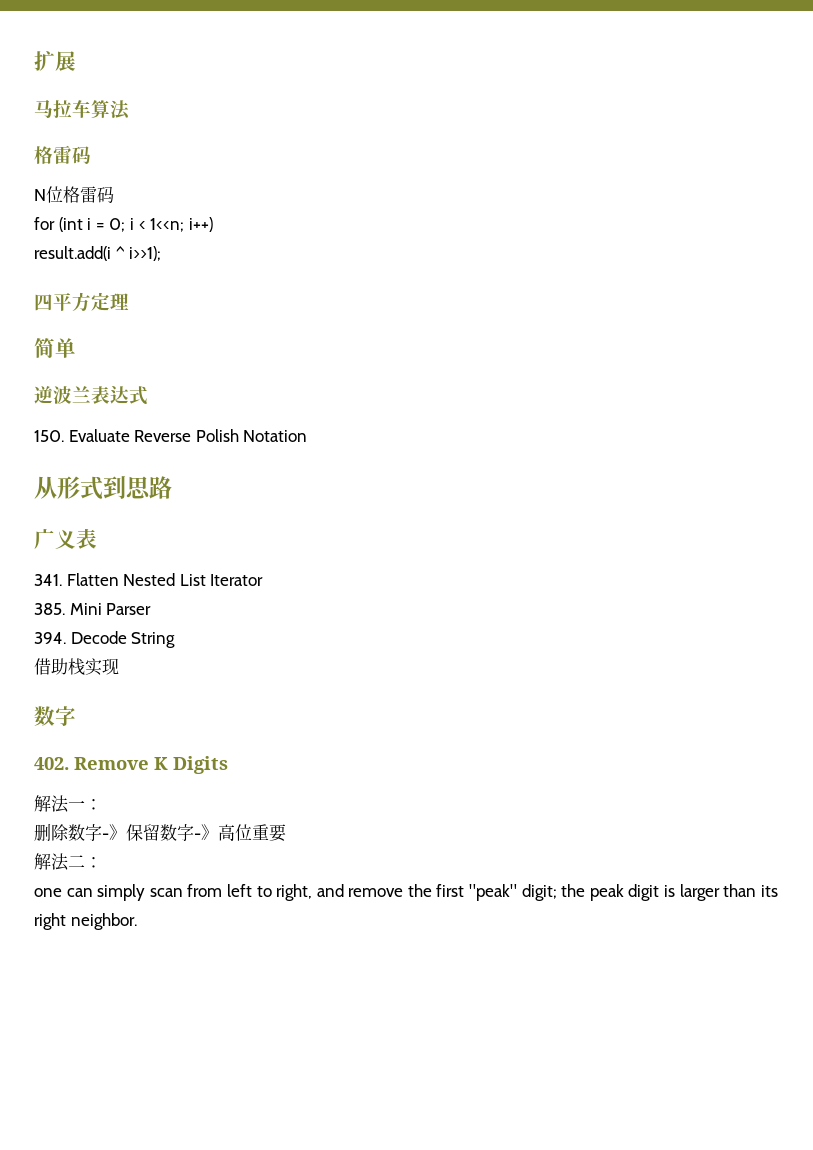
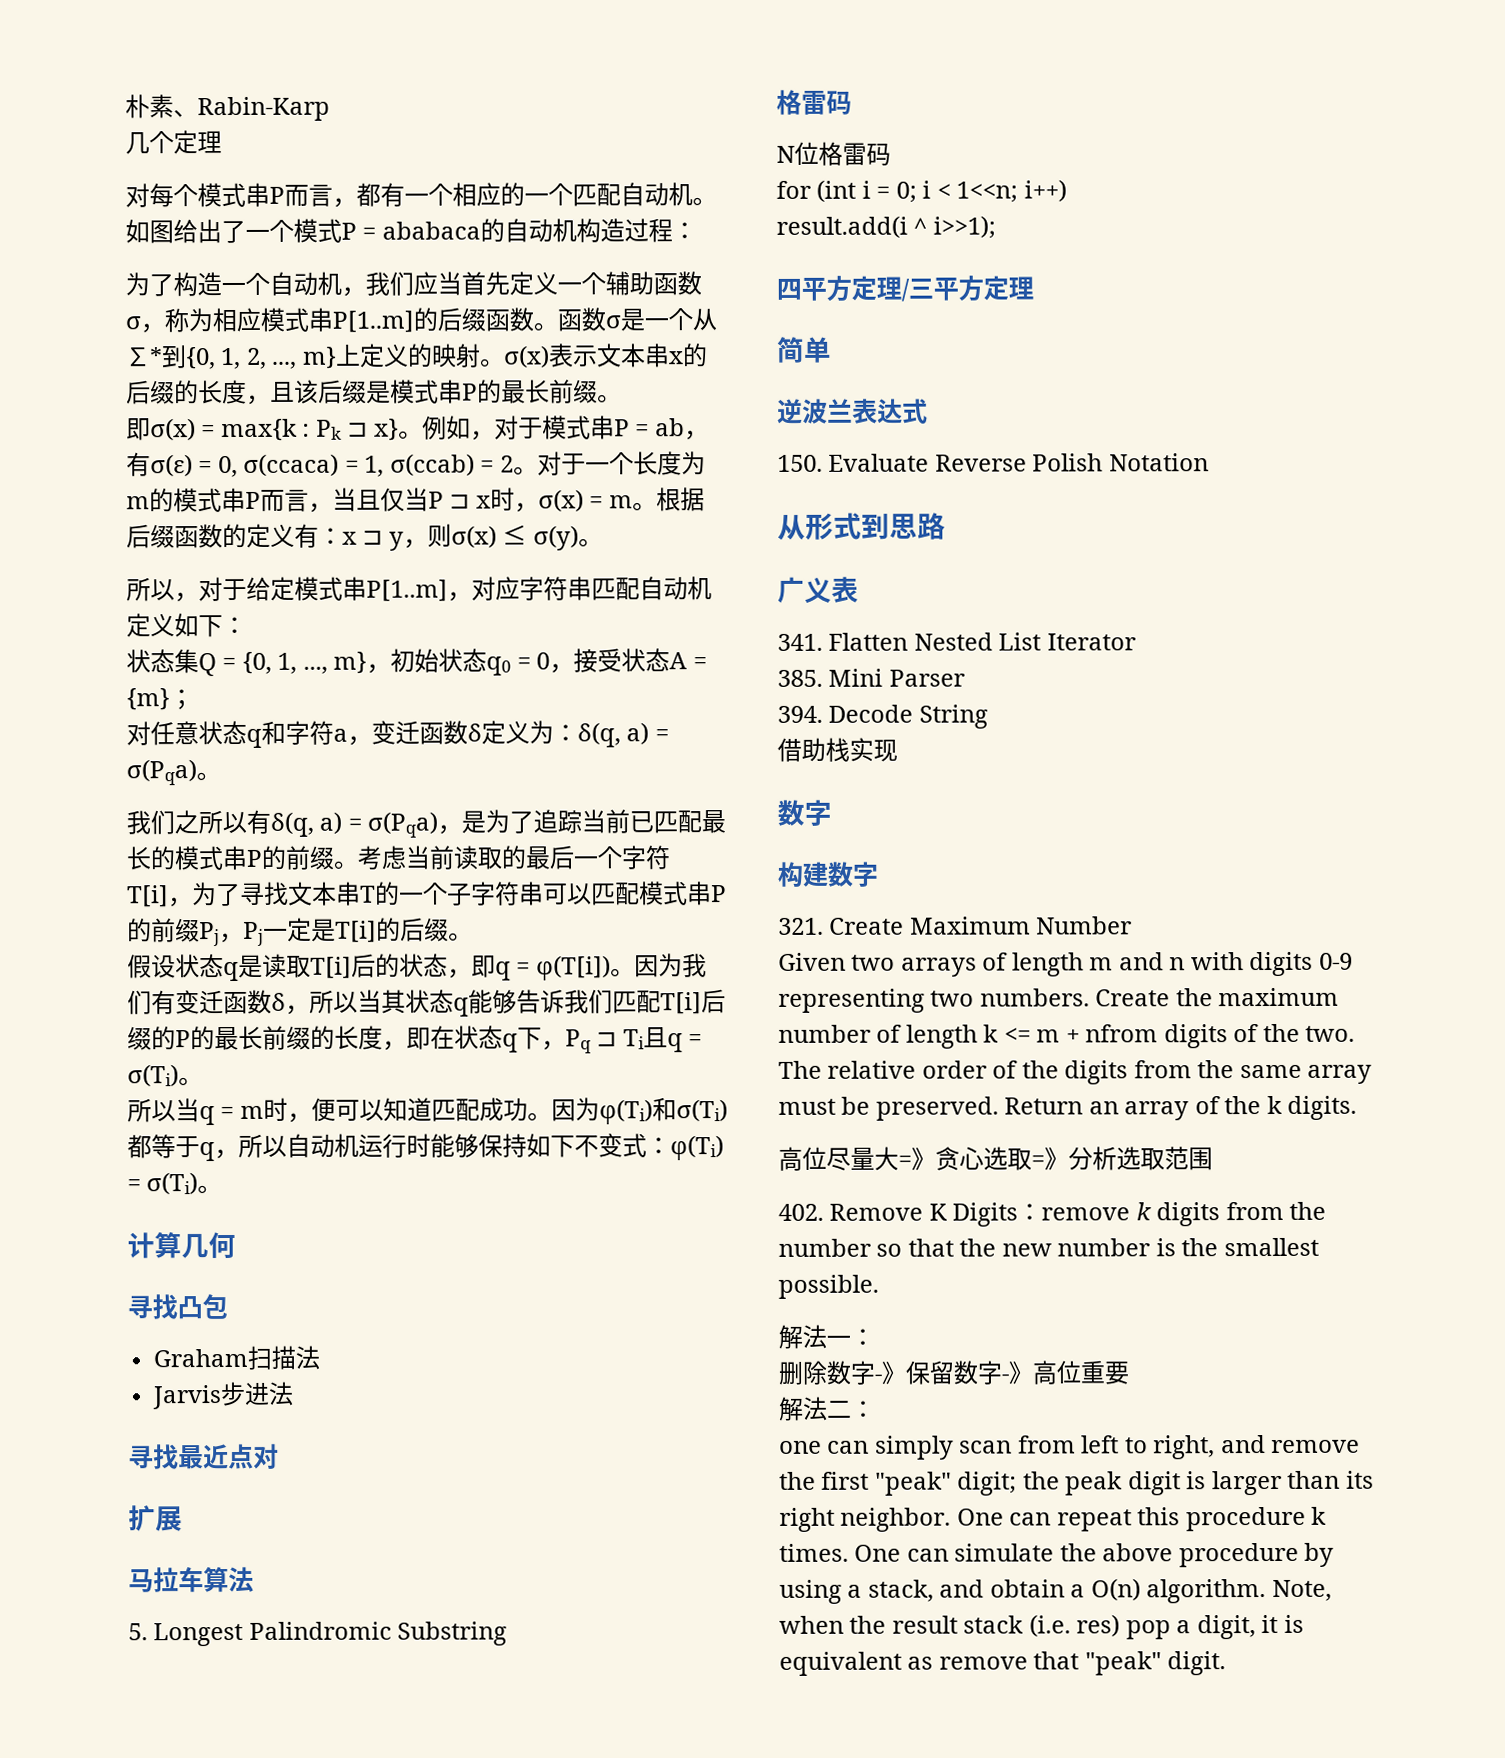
+ 朴素、Rabin-Karp
+ 几个定理
+ 对每个模式串P而言，都有一个相应的一个匹配自动机。如图给出了一个模式P = ababaca的自动机构造过程：
+ 为了构造一个自动机，我们应当首先定义一个辅助函数σ，称为相应模式串P[1..m]的后缀函数。函数σ是一个从∑*到{0, 1, 2, ..., m}上定义的映射。σ(x)表示文本串x的后缀的长度，且该后缀是模式串P的最长前缀。
+ 即σ(x) = max{k : Pk ⊐ x}。例如，对于模式串P = ab，有σ(ɛ) = 0, σ(ccaca) = 1, σ(ccab) = 2。对于一个长度为m的模式串P而言，当且仅当P ⊐ x时，σ(x) = m。根据后缀函数的定义有：x ⊐ y，则σ(x) ≤ σ(y)。
+ 所以，对于给定模式串P[1..m]，对应字符串匹配自动机定义如下：
+ 状态集Q = {0, 1, ..., m}，初始状态q0 = 0，接受状态A = {m}；
+ 对任意状态q和字符a，变迁函数δ定义为：δ(q, a) = σ(Pqa)。
+ 我们之所以有δ(q, a) = σ(Pqa)，是为了追踪当前已匹配最长的模式串P的前缀。考虑当前读取的最后一个字符T[i]，为了寻找文本串T的一个子字符串可以匹配模式串P的前缀Pj，Pj一定是T[i]的后缀。
+ 假设状态q是读取T[i]后的状态，即q = φ(T[i])。因为我们有变迁函数δ，所以当其状态q能够告诉我们匹配T[i]后缀的P的最长前缀的长度，即在状态q下，Pq ⊐ Ti且q = σ(Ti)。
+ 所以当q = m时，便可以知道匹配成功。因为φ(Ti)和σ(Ti)都等于q，所以自动机运行时能够保持如下不变式：φ(Ti) = σ(Ti)。
+ 计算几何
+ 寻找凸包
+ Graham扫描法
+ Jarvis步进法
+ 寻找最近点对
+ 5. Longest Palindromic Substring
- 四平方定理
+ 四平方定理/三平方定理
- 402. Remove K Digits
+ 构建数字
+ 321. Create Maximum Number
+ Given two arrays of length m and n with digits 0-9 representing two numbers. Create the maximum number of length k <= m + nfrom digits of the two. The relative order of the digits from the same array must be preserved. Return an array of the k digits.
+ 高位尽量大=》贪心选取=》分析选取范围
+ 402. Remove K Digits：remove k digits from the number so that the new number is the smallest possible.
+ One can repeat this procedure k times. One can simulate the above procedure by using a stack, and obtain a O(n) algorithm. Note, when the result stack (i.e. res) pop a digit, it is equivalent as remove that "peak" digit.

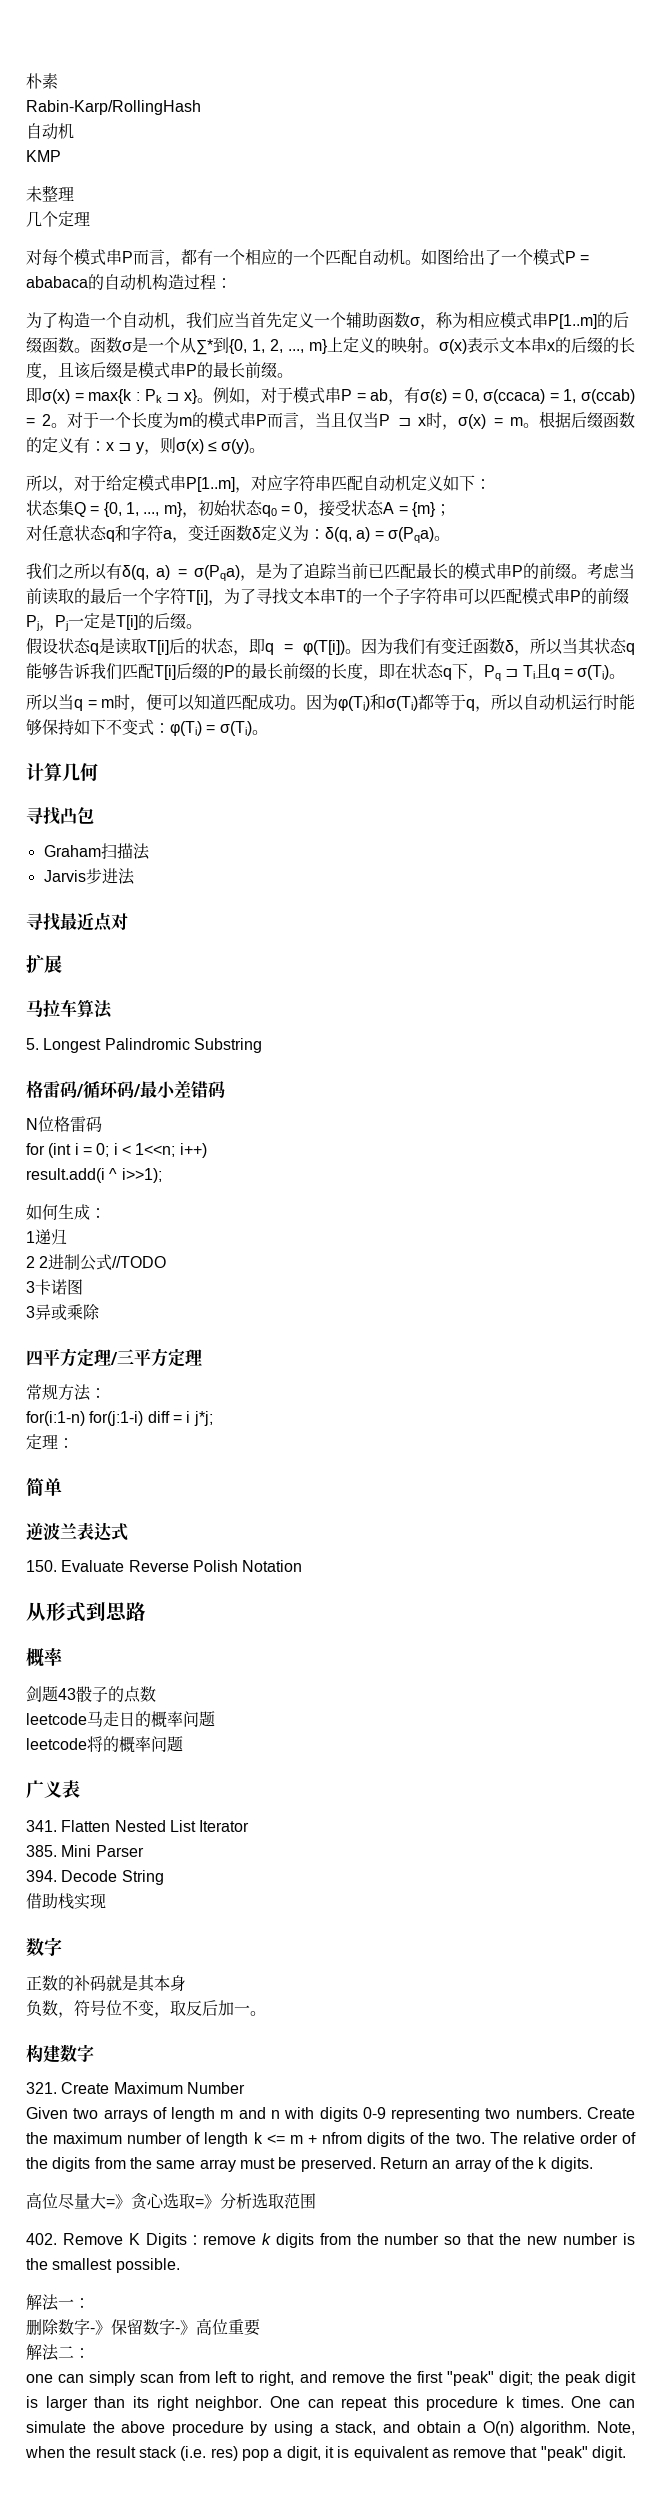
- 朴素、Rabin-Karp
+ 朴素
+ Rabin-Karp/RollingHash
+ 自动机
+ KMP
+ 未整理
  5. Longest Palindromic Substring
- 格雷码
+ 格雷码/循环码/最小差错码
+ 如何生成：
+ 1递归
+ 2 2进制公式//TODO
+ 3卡诺图
+ 3异或乘除
+ 常规方法：
+ for(i:1-n) for(j:1-i) diff = i j*j;
+ 定理：
  从形式到思路
+ 概率
+ 剑题43骰子的点数
+ leetcode马走日的概率问题
+ leetcode将的概率问题
+ 正数的补码就是其本身
+ 负数，符号位不变，取反后加一。

